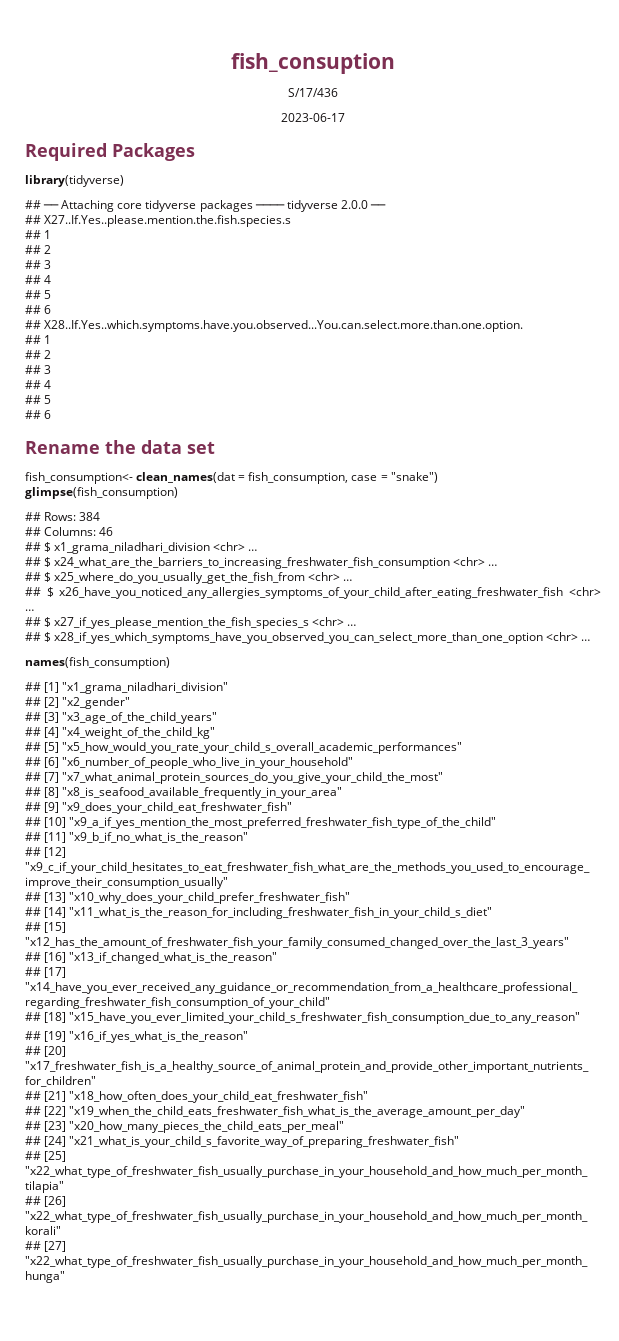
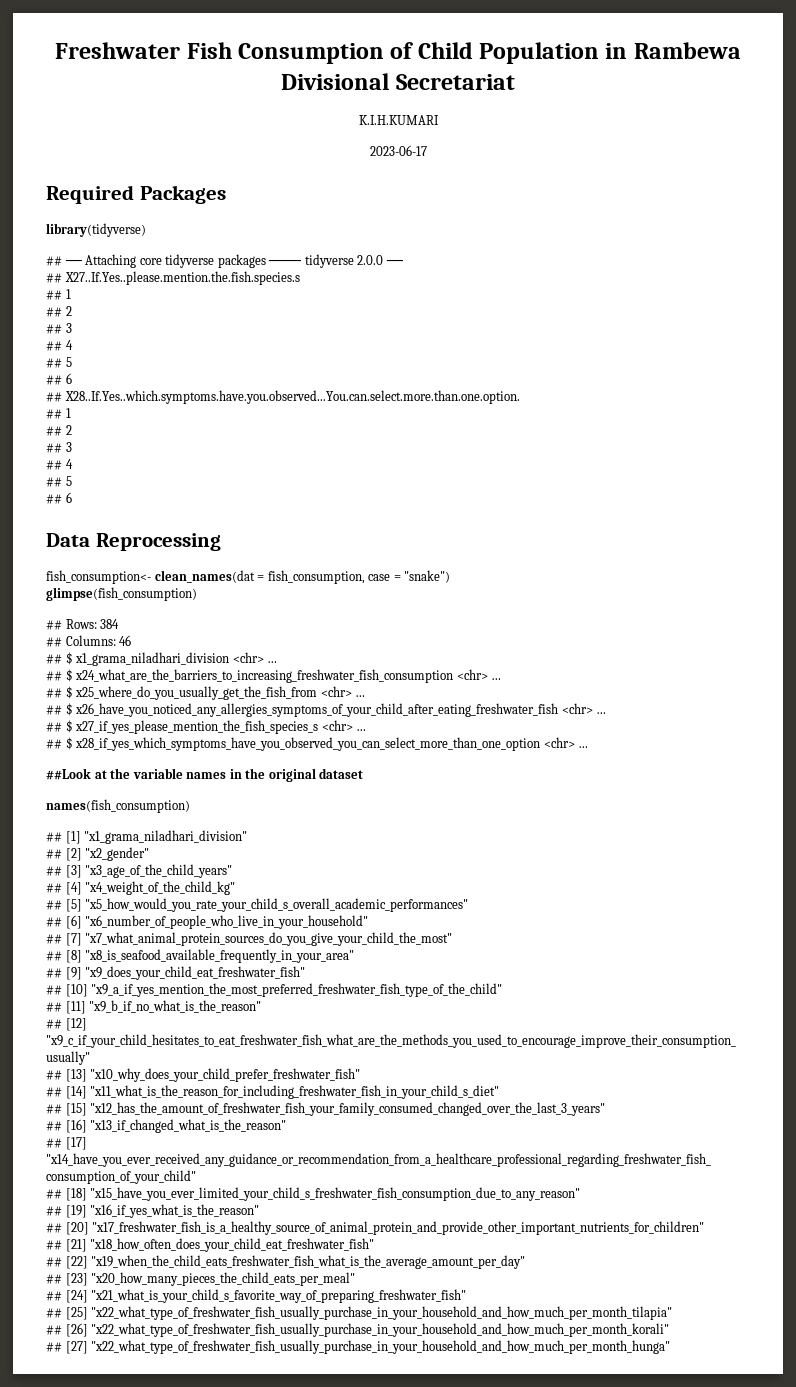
- fish_consuption
- S/17/436
+ Freshwater Fish Consumption of Child Population in Rambewa Divisional Secretariat
+ K.I.H.KUMARI
- Rename the data set
+ Data Reprocessing
+ ##Look at the variable names in the original dataset

